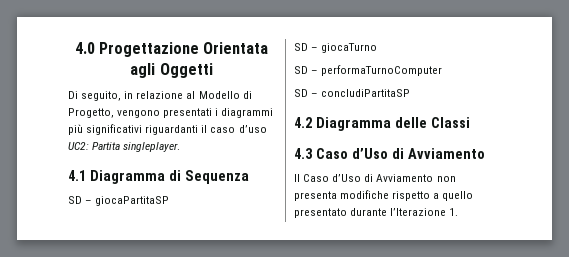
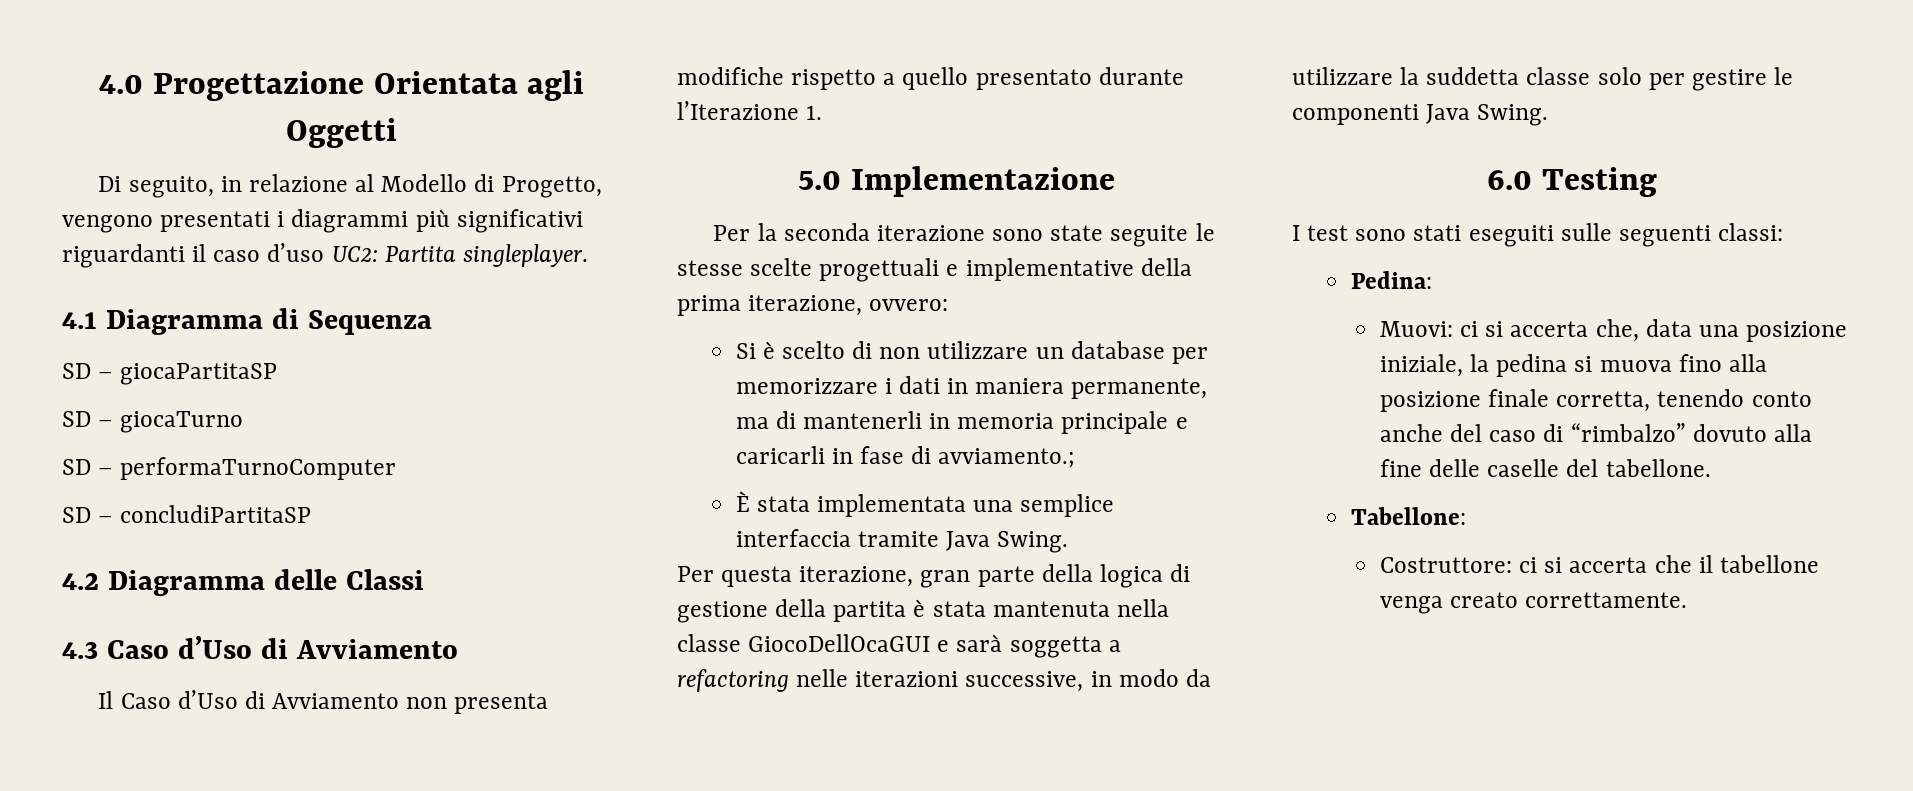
+ 5.0 Implementazione
+ Per la seconda iterazione sono state seguite le stesse scelte progettuali e implementative della prima iterazione, ovvero:
+ Si è scelto di non utilizzare un database per memorizzare i dati in maniera permanente, ma di mantenerli in memoria principale e caricarli in fase di avviamento.;
+ È stata implementata una semplice interfaccia tramite Java Swing.
+ Per questa iterazione, gran parte della logica di gestione della partita è stata mantenuta nella classe GiocoDellOcaGUI e sarà soggetta a refactoring nelle iterazioni successive, in modo da utilizzare la suddetta classe solo per gestire le componenti Java Swing.
+ 6.0 Testing
+ I test sono stati eseguiti sulle seguenti classi:
+ Pedina:
+ Muovi: ci si accerta che, data una posizione iniziale, la pedina si muova fino alla posizione finale corretta, tenendo conto anche del caso di “rimbalzo” dovuto alla fine delle caselle del tabellone.
+ Tabellone:
+ Costruttore: ci si accerta che il tabellone venga creato correttamente.

